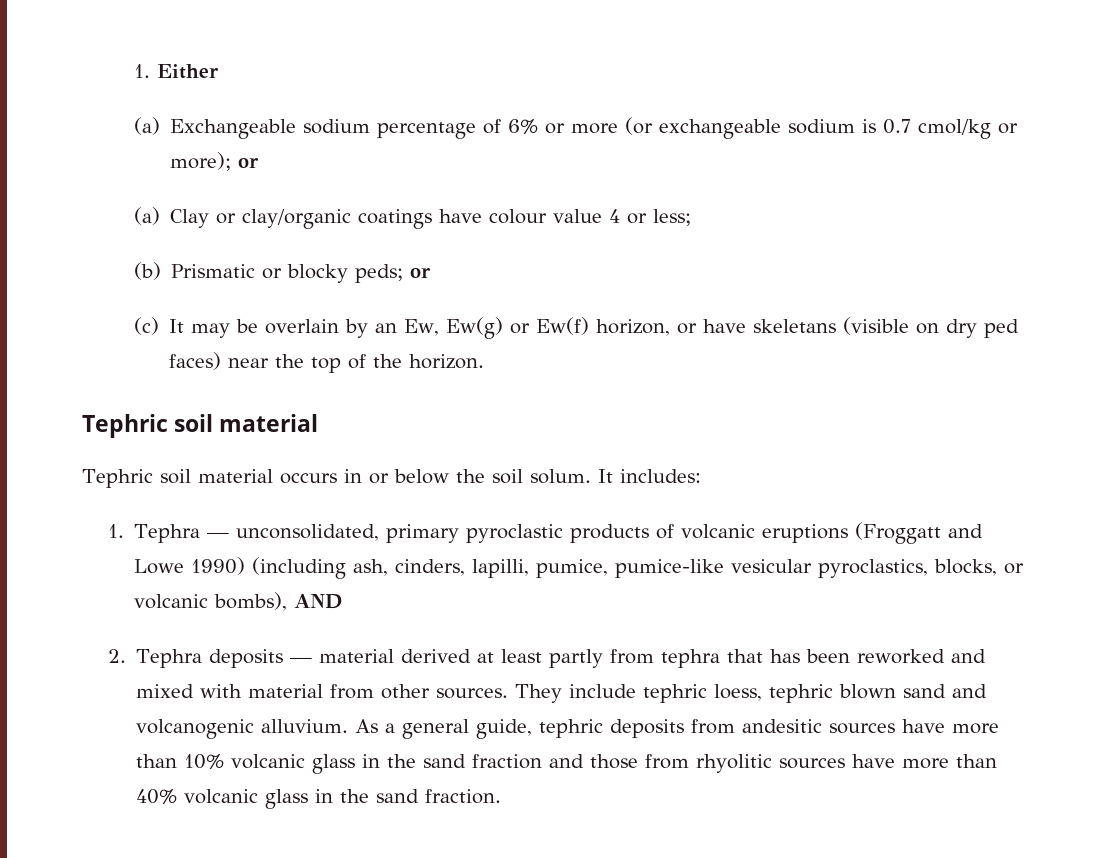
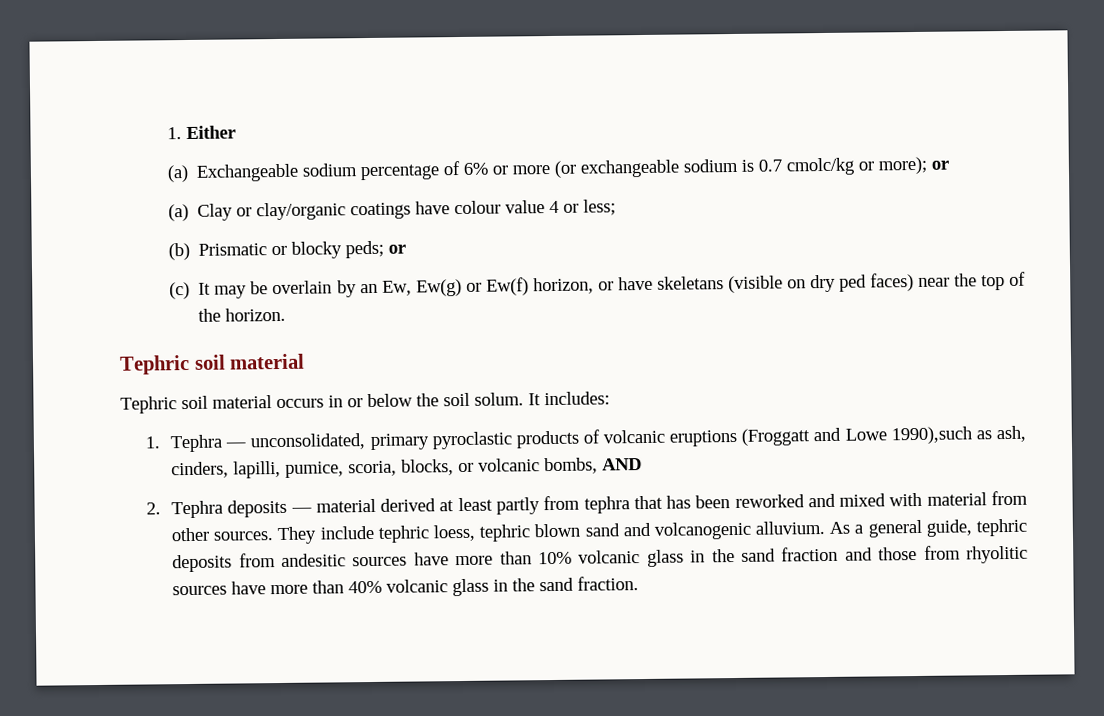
- (a) Exchangeable sodium percentage of 6% or more (or exchangeable sodium is 0.7 cmol/kg or more); or
+ (a) Exchangeable sodium percentage of 6% or more (or exchangeable sodium is 0.7 cmolc/kg or more); or
- 1. Tephra — unconsolidated, primary pyroclastic products of volcanic eruptions (Froggatt and Lowe 1990) (including ash, cinders, lapilli, pumice, pumice-like vesicular pyroclastics, blocks, or volcanic bombs), AND
+ 1. Tephra — unconsolidated, primary pyroclastic products of volcanic eruptions (Froggatt and Lowe 1990),such as ash, cinders, lapilli, pumice, scoria, blocks, or volcanic bombs, AND

